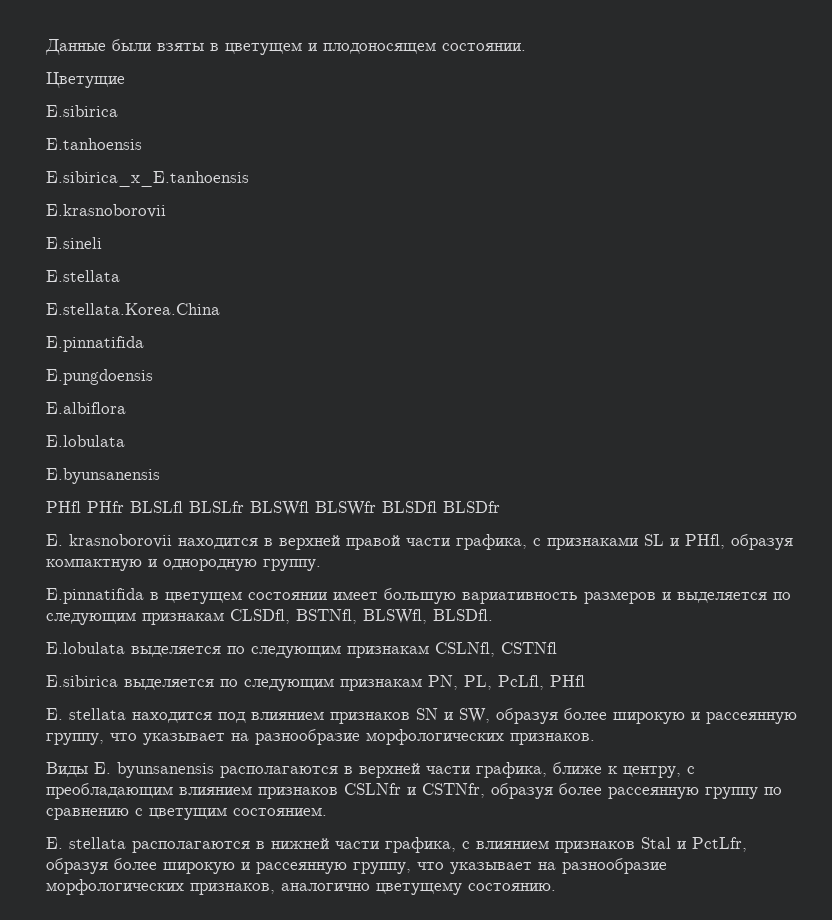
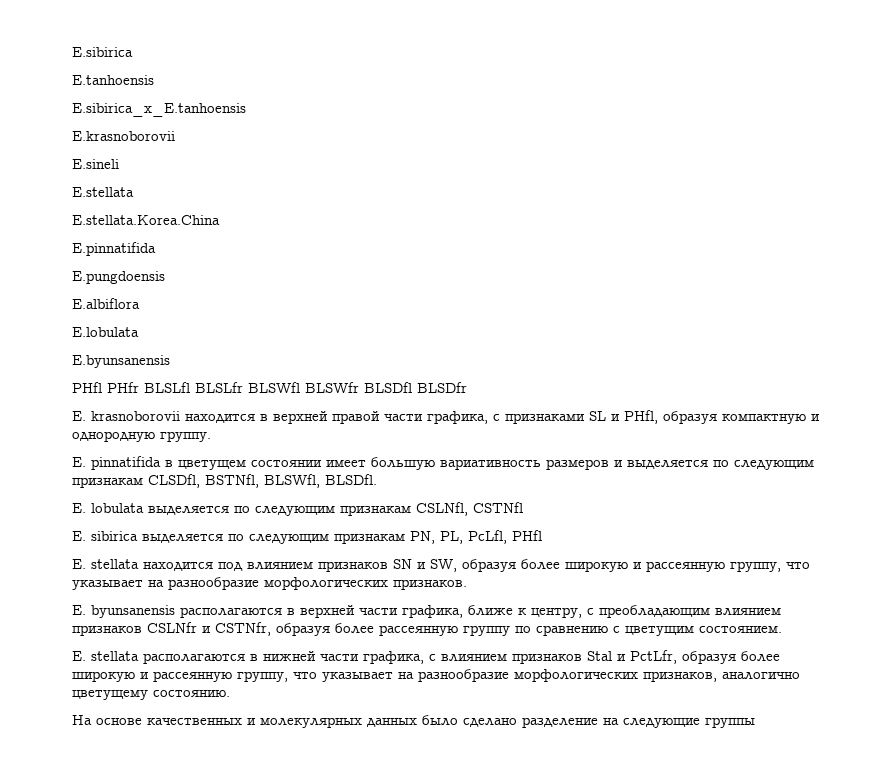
- Данные были взяты в цветущем и плодоносящем состоянии.
- Цветущие
- E.pinnatifida в цветущем состоянии имеет большую вариативность размеров и выделяется по следующим признакам CLSDfl, BSTNfl, BLSWfl, BLSDfl.
+ E. pinnatifida в цветущем состоянии имеет большую вариативность размеров и выделяется по следующим признакам CLSDfl, BSTNfl, BLSWfl, BLSDfl.
- E.lobulata выделяется по следующим признакам CSLNfl, CSTNfl
+ E. lobulata выделяется по следующим признакам CSLNfl, CSTNfl
- E.sibirica выделяется по следующим признакам PN, PL, PcLfl, PHfl
+ E. sibirica выделяется по следующим признакам PN, PL, PcLfl, PHfl
- Виды E. byunsanensis располагаются в верхней части графика, ближе к центру, с преобладающим влиянием признаков CSLNfr и CSTNfr, образуя более рассеянную группу по сравнению с цветущим состоянием.
+ E. byunsanensis располагаются в верхней части графика, ближе к центру, с преобладающим влиянием признаков CSLNfr и CSTNfr, образуя более рассеянную группу по сравнению с цветущим состоянием.
+ На основе качественных и молекулярных данных было сделано разделение на следующие группы

